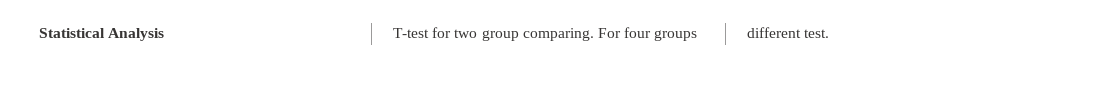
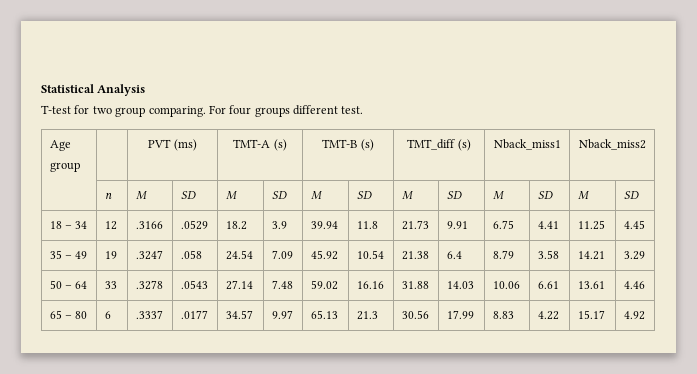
+ Age group | | PVT (ms) | TMT-A (s) | TMT-B (s) | TMT_diff (s) | Nback_miss1 | Nback_miss2
+ | n | M | SD | M | SD | M | SD | M | SD | M | SD | M | SD
+ 18 – 34 | 12 | .3166 | .0529 | 18.2 | 3.9 | 39.94 | 11.8 | 21.73 | 9.91 | 6.75 | 4.41 | 11.25 | 4.45
+ 35 – 49 | 19 | .3247 | .058 | 24.54 | 7.09 | 45.92 | 10.54 | 21.38 | 6.4 | 8.79 | 3.58 | 14.21 | 3.29
+ 50 – 64 | 33 | .3278 | .0543 | 27.14 | 7.48 | 59.02 | 16.16 | 31.88 | 14.03 | 10.06 | 6.61 | 13.61 | 4.46
+ 65 – 80 | 6 | .3337 | .0177 | 34.57 | 9.97 | 65.13 | 21.3 | 30.56 | 17.99 | 8.83 | 4.22 | 15.17 | 4.92

